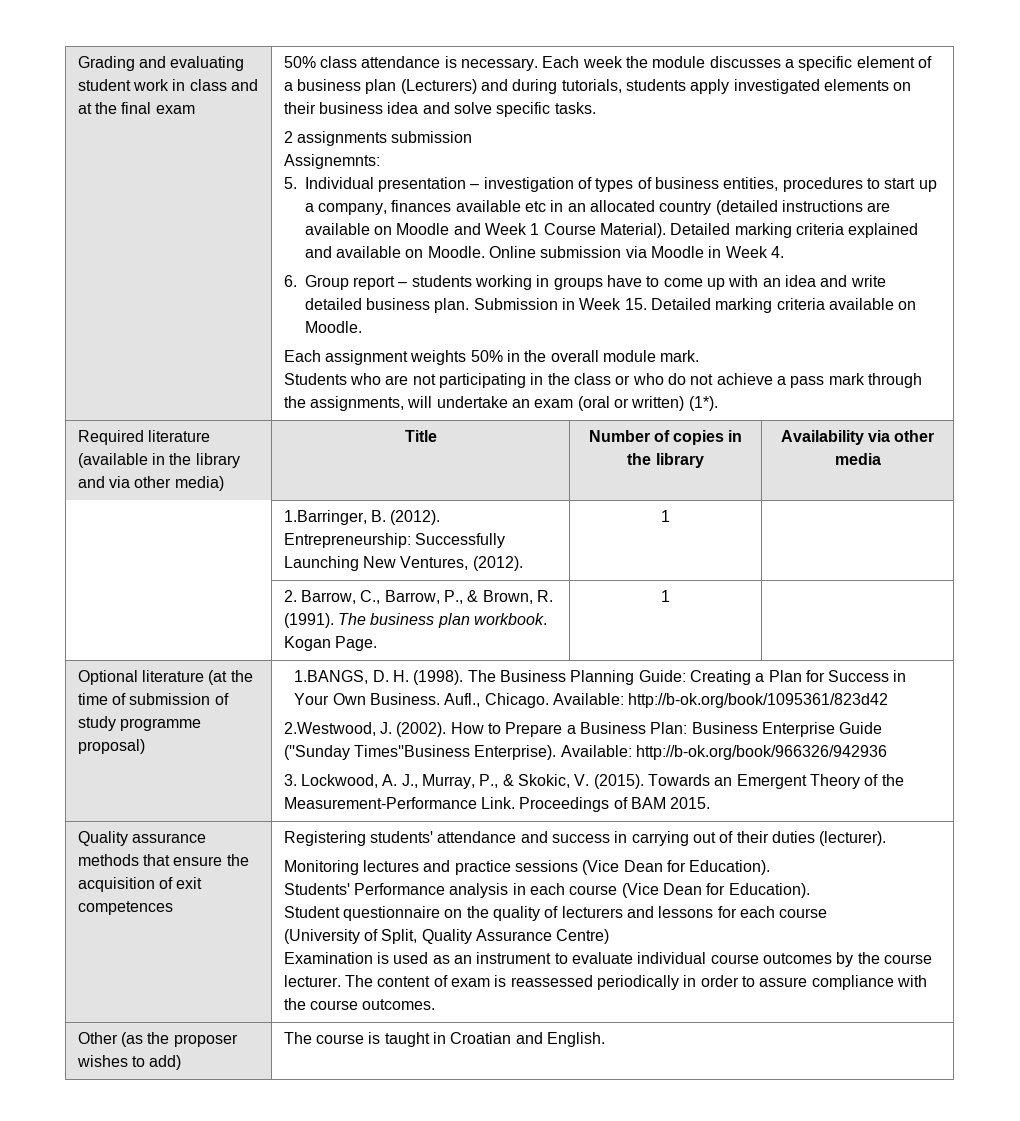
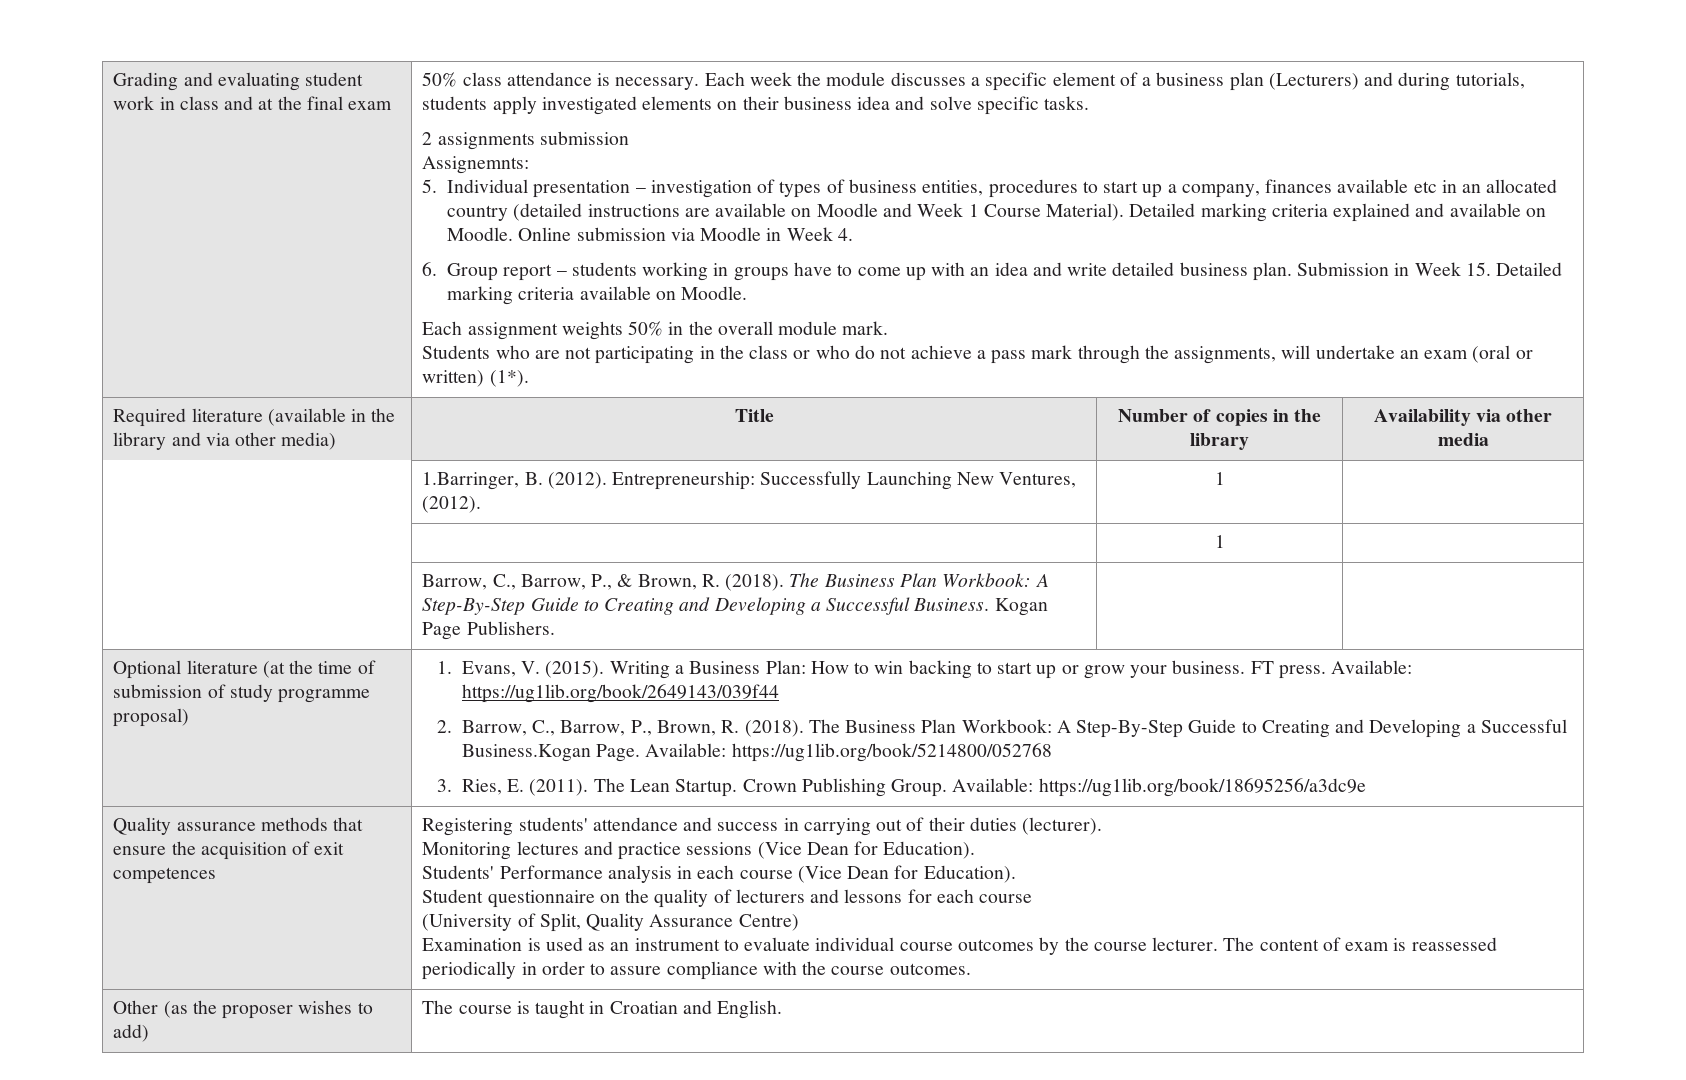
- | 2. Barrow, C., Barrow, P., & Brown, R. (1991). The business plan workbook. Kogan Page. | 1 |
+ | | 1 |
+ | Barrow, C., Barrow, P., & Brown, R. (2018). The Business Plan Workbook: A Step-By-Step Guide to Creating and Developing a Successful Business. Kogan Page Publishers. | |
- 1.BANGS, D. H. (1998). The Business Planning Guide: Creating a Plan for Success in Your Own Business. Aufl., Chicago. Available: http://b-ok.org/book/1095361/823d42
- 2.Westwood, J. (2002). How to Prepare a Business Plan: Business Enterprise Guide (''Sunday Times''Business Enterprise). Available: http://b-ok.org/book/966326/942936
- 3. Lockwood, A. J., Murray, P., & Skokic, V. (2015). Towards an Emergent Theory of the Measurement-Performance Link. Proceedings of BAM 2015.
+ 1. Evans, V. (2015). Writing a Business Plan: How to win backing to start up or grow your business. FT press. Available: https://ug1lib.org/book/2649143/039f44
+ 2. Barrow, C., Barrow, P., Brown, R. (2018). The Business Plan Workbook: A Step-By-Step Guide to Creating and Developing a Successful Business.Kogan Page. Available: https://ug1lib.org/book/5214800/052768
+ 3. Ries, E. (2011). The Lean Startup. Crown Publishing Group. Available: https://ug1lib.org/book/18695256/a3dc9e

